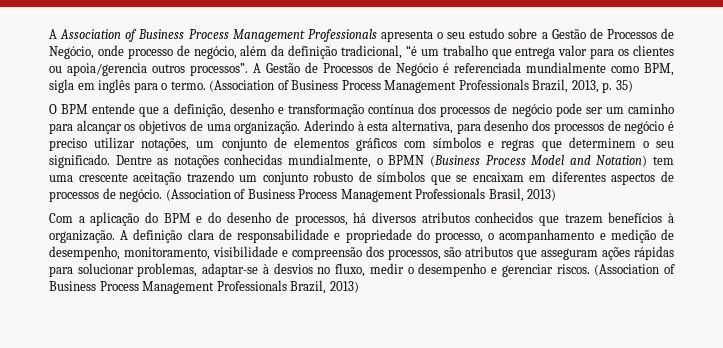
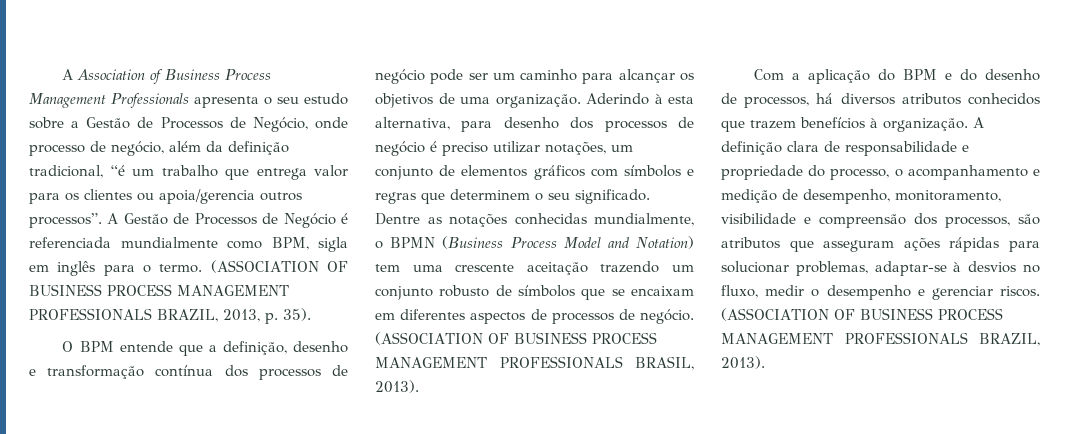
- (Association of Business Process Management Professionals Brazil, 2013, p. 35)
+ (ASSOCIATION OF BUSINESS PROCESS MANAGEMENT PROFESSIONALS BRAZIL, 2013, p. 35).
- (Association of Business Process Management Professionals Brasil, 2013)
+ (ASSOCIATION OF BUSINESS PROCESS MANAGEMENT PROFESSIONALS BRASIL, 2013).
- (Association of Business Process Management Professionals Brazil, 2013)
+ (ASSOCIATION OF BUSINESS PROCESS MANAGEMENT PROFESSIONALS BRAZIL, 2013).

